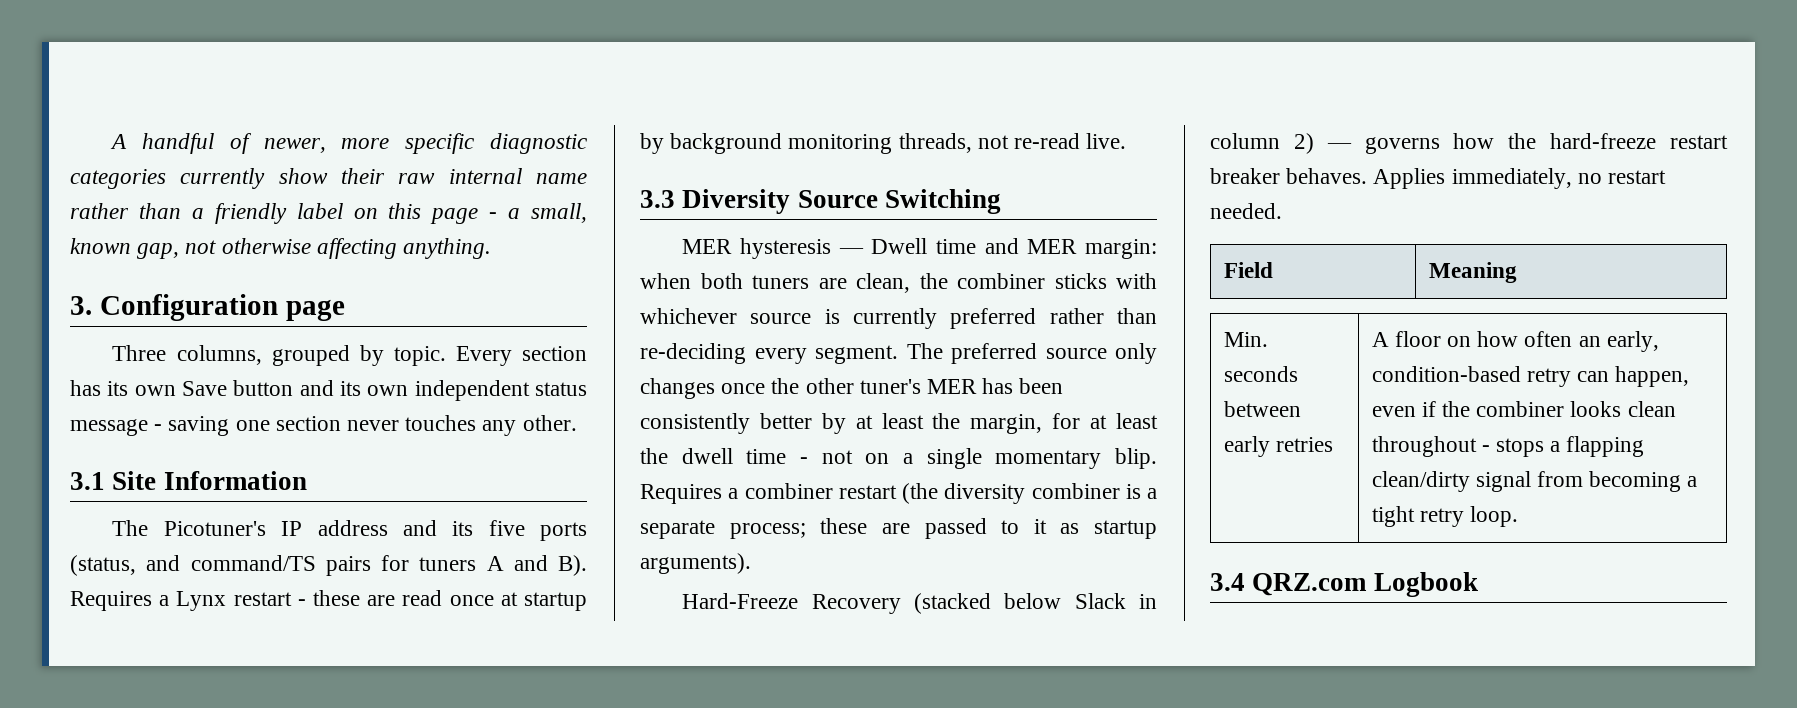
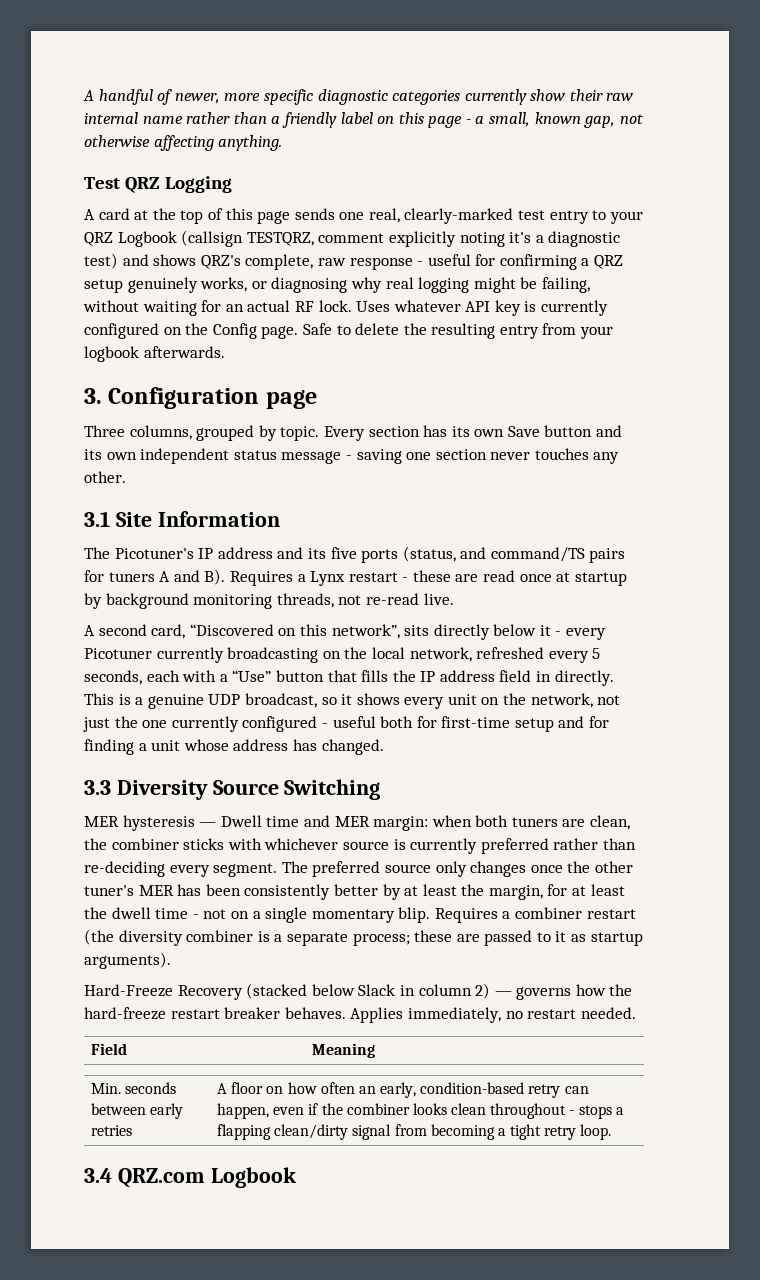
+ Test QRZ Logging
+ A card at the top of this page sends one real, clearly-marked test entry to your QRZ Logbook (callsign TESTQRZ, comment explicitly noting it's a diagnostic test) and shows QRZ's complete, raw response - useful for confirming a QRZ setup genuinely works, or diagnosing why real logging might be failing, without waiting for an actual RF lock. Uses whatever API key is currently configured on the Config page. Safe to delete the resulting entry from your logbook afterwards.
+ A second card, “Discovered on this network”, sits directly below it - every Picotuner currently broadcasting on the local network, refreshed every 5 seconds, each with a “Use” button that fills the IP address field in directly. This is a genuine UDP broadcast, so it shows every unit on the network, not just the one currently configured - useful both for first-time setup and for finding a unit whose address has changed.

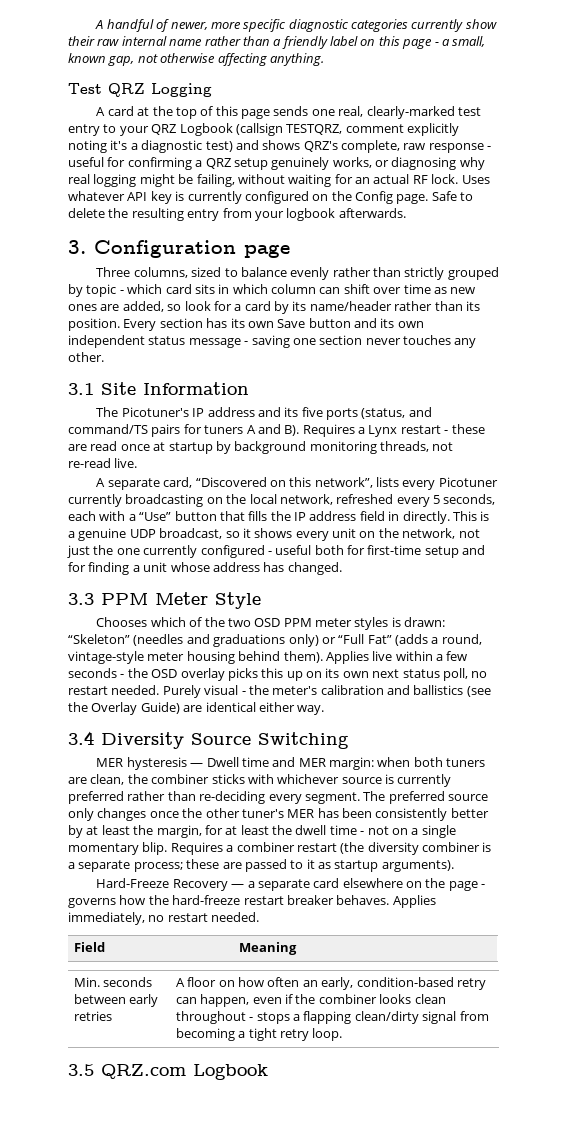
- Three columns, grouped by topic.
+ Three columns, sized to balance evenly rather than strictly grouped by topic - which card sits in which column can shift over time as new ones are added, so look for a card by its name/header rather than its position.
- A second card, “Discovered on this network”, sits directly below it - every Picotuner currently broadcasting on the local network, refreshed every 5 seconds, each with a “Use” button that fills the IP address field in directly.
+ A separate card, “Discovered on this network”, lists every Picotuner currently broadcasting on the local network, refreshed every 5 seconds, each with a “Use” button that fills the IP address field in directly.
- 3.3 Diversity Source Switching
+ 3.3 PPM Meter Style
+ Chooses which of the two OSD PPM meter styles is drawn: “Skeleton” (needles and graduations only) or “Full Fat” (adds a round, vintage-style meter housing behind them). Applies live within a few seconds - the OSD overlay picks this up on its own next status poll, no restart needed. Purely visual - the meter's calibration and ballistics (see the Overlay Guide) are identical either way.
+ 3.4 Diversity Source Switching
- Hard-Freeze Recovery (stacked below Slack in column 2) — governs how the hard-freeze restart breaker behaves.
+ Hard-Freeze Recovery — a separate card elsewhere on the page - governs how the hard-freeze restart breaker behaves.
- 3.4 QRZ.com Logbook
+ 3.5 QRZ.com Logbook

